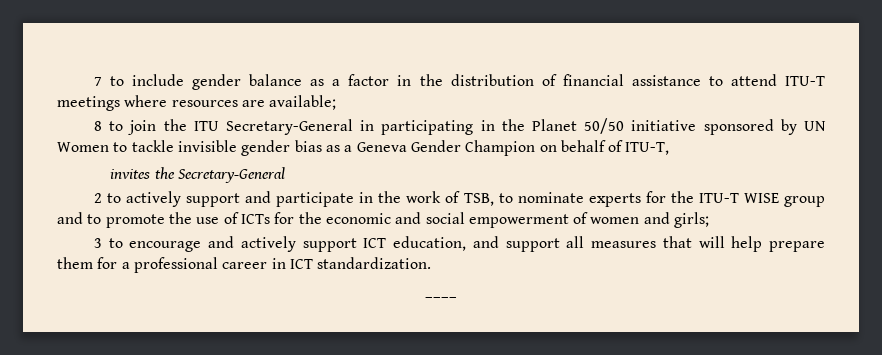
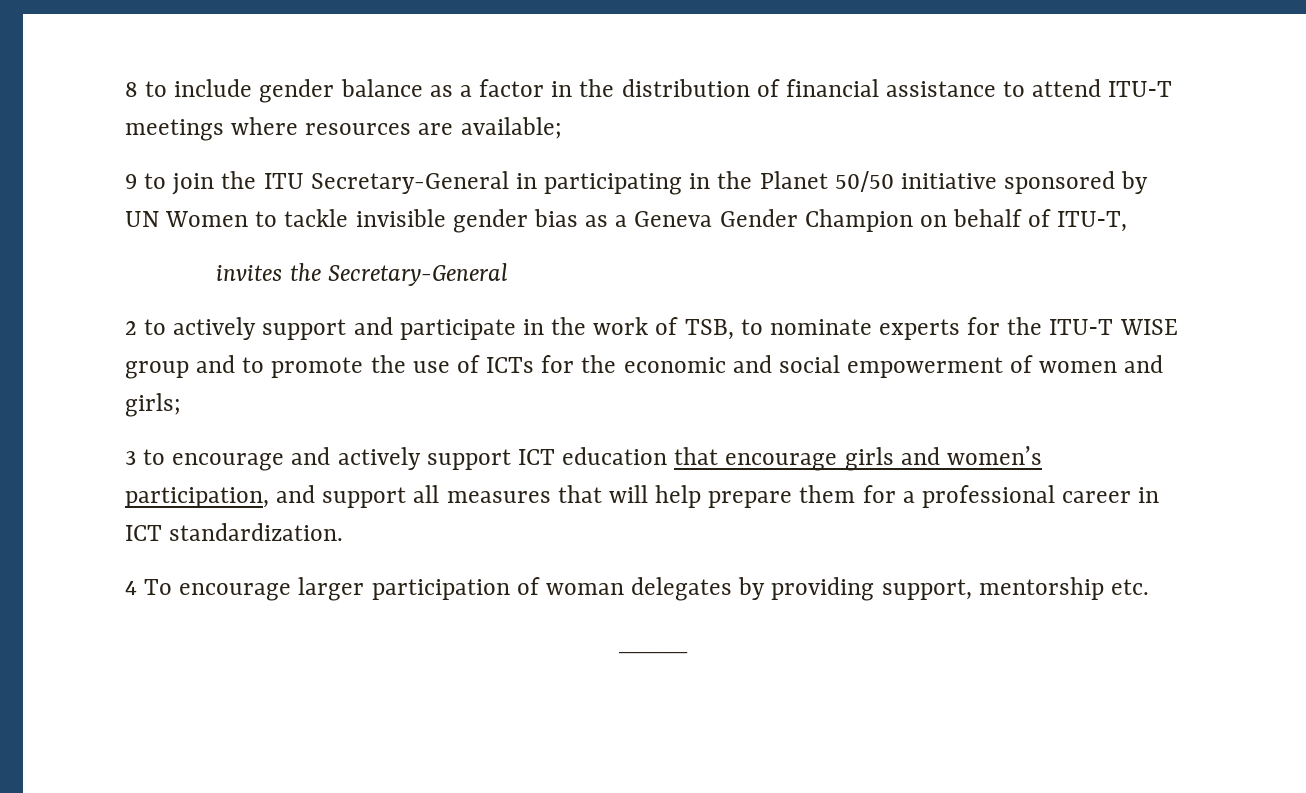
- 7 to include gender balance as a factor in the distribution of financial assistance to attend ITU‑T meetings where resources are available;
+ 8 to include gender balance as a factor in the distribution of financial assistance to attend ITU‑T meetings where resources are available;
- 8 to join the ITU Secretary-General in participating in the Planet 50/50 initiative sponsored by UN Women to tackle invisible gender bias as a Geneva Gender Champion on behalf of ITU‑T,
+ 9 to join the ITU Secretary-General in participating in the Planet 50/50 initiative sponsored by UN Women to tackle invisible gender bias as a Geneva Gender Champion on behalf of ITU‑T,
- 3 to encourage and actively support ICT education, and support all measures that will help prepare them for a professional career in ICT standardization.
+ 3 to encourage and actively support ICT education that encourage girls and women’s participation, and support all measures that will help prepare them for a professional career in ICT standardization.
+ 4 To encourage larger participation of woman delegates by providing support, mentorship etc.

